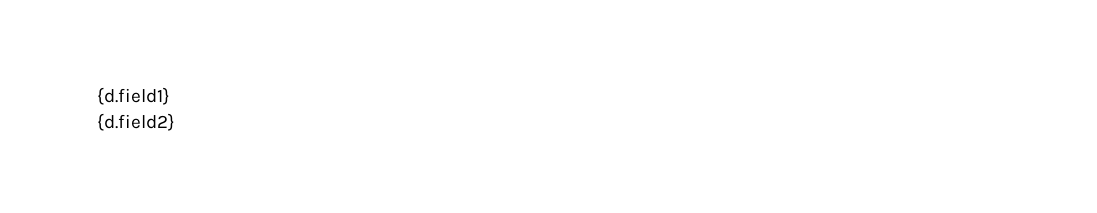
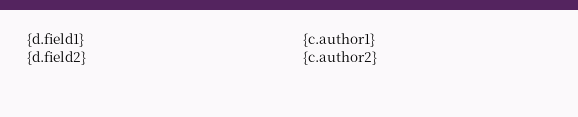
+ {c.author1}
+ {c.author2}

